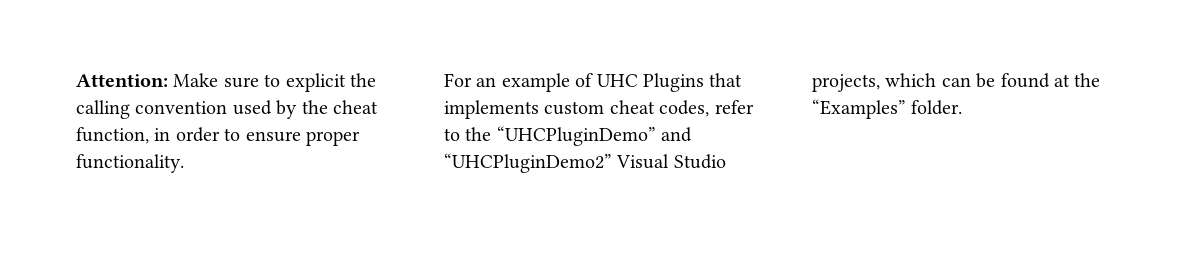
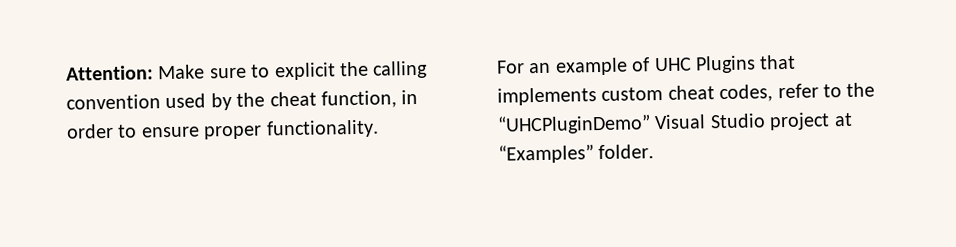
- For an example of UHC Plugins that implements custom cheat codes, refer to the “UHCPluginDemo” and “UHCPluginDemo2” Visual Studio projects, which can be found at the “Examples” folder.
+ For an example of UHC Plugins that implements custom cheat codes, refer to the “UHCPluginDemo” Visual Studio project at “Examples” folder.

